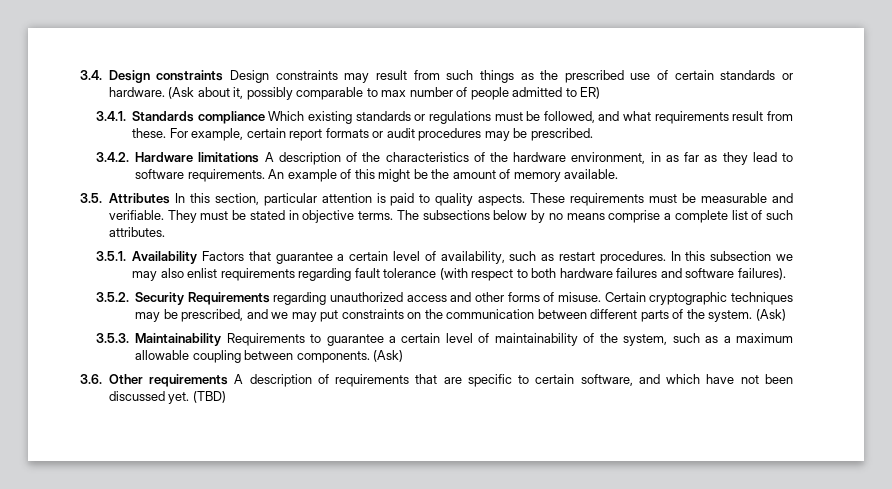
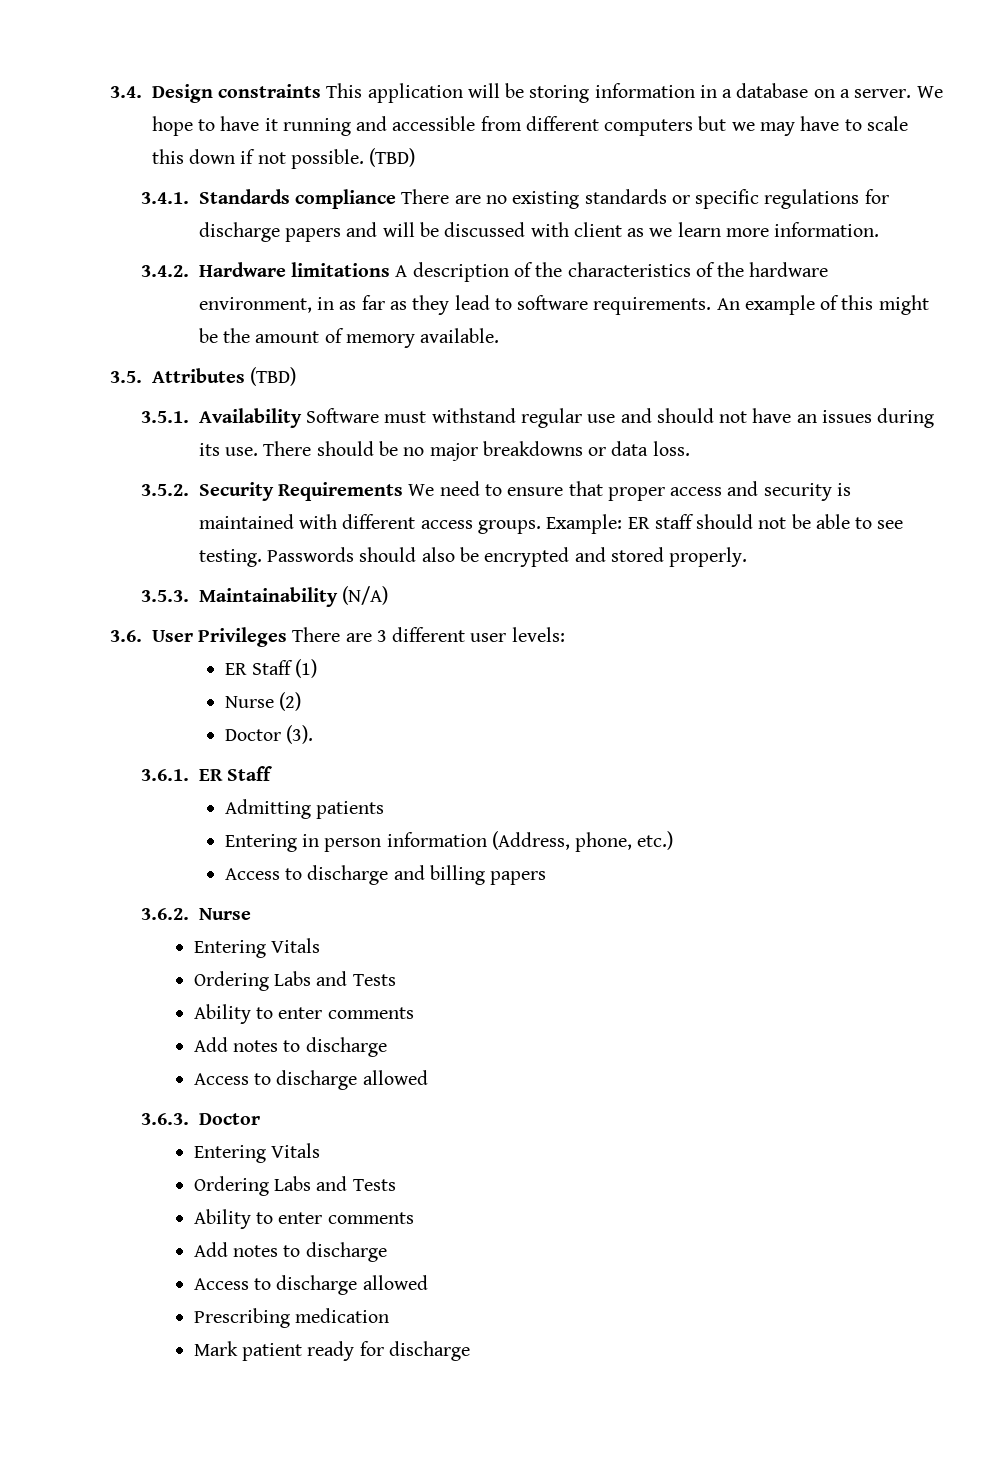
- 3.4. Design constraints Design constraints may result from such things as the prescribed use of certain standards or hardware. (Ask about it, possibly comparable to max number of people admitted to ER)
- 3.4.1. Standards compliance Which existing standards or regulations must be followed, and what requirements result from these. For example, certain report formats or audit procedures may be prescribed.
+ 3.4. Design constraints This application will be storing information in a database on a server. We hope to have it running and accessible from different computers but we may have to scale this down if not possible. (TBD)
+ 3.4.1. Standards compliance There are no existing standards or specific regulations for discharge papers and will be discussed with client as we learn more information.
- 3.5. Attributes In this section, particular attention is paid to quality aspects. These requirements must be measurable and verifiable. They must be stated in objective terms. The subsections below by no means comprise a complete list of such attributes.
- 3.5.1. Availability Factors that guarantee a certain level of availability, such as restart procedures. In this subsection we may also enlist requirements regarding fault tolerance (with respect to both hardware failures and software failures).
- 3.5.2. Security Requirements regarding unauthorized access and other forms of misuse. Certain cryptographic techniques may be prescribed, and we may put constraints on the communication between different parts of the system. (Ask)
- 3.5.3. Maintainability Requirements to guarantee a certain level of maintainability of the system, such as a maximum allowable coupling between components. (Ask)
- 3.6. Other requirements A description of requirements that are specific to certain software, and which have not been discussed yet. (TBD)
+ 3.5. Attributes (TBD)
+ 3.5.1. Availability Software must withstand regular use and should not have an issues during its use. There should be no major breakdowns or data loss.
+ 3.5.2. Security Requirements We need to ensure that proper access and security is maintained with different access groups. Example: ER staff should not be able to see testing. Passwords should also be encrypted and stored properly.
+ 3.5.3. Maintainability (N/A)
+ 3.6. User Privileges There are 3 different user levels:
+ ER Staff (1)
+ Nurse (2)
+ Doctor (3).
+ 3.6.1. ER Staff
+ Admitting patients
+ Entering in person information (Address, phone, etc.)
+ Access to discharge and billing papers
+ 3.6.2. Nurse
+ Entering Vitals
+ Ordering Labs and Tests
+ Ability to enter comments
+ Add notes to discharge
+ Access to discharge allowed
+ 3.6.3. Doctor
+ Entering Vitals
+ Ordering Labs and Tests
+ Ability to enter comments
+ Add notes to discharge
+ Access to discharge allowed
+ Prescribing medication
+ Mark patient ready for discharge

